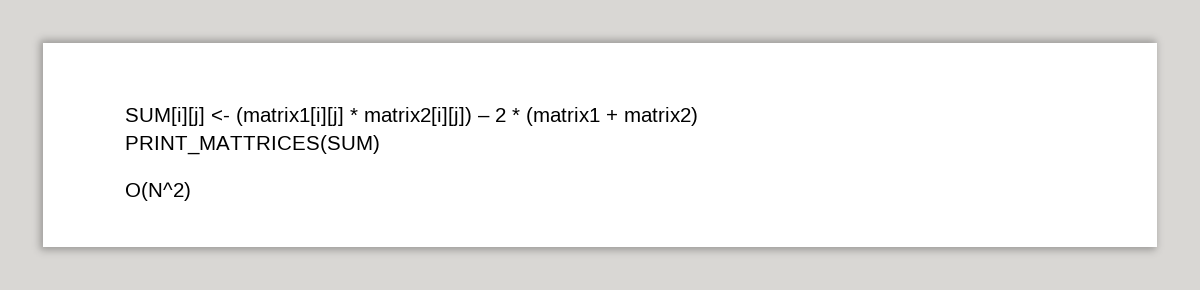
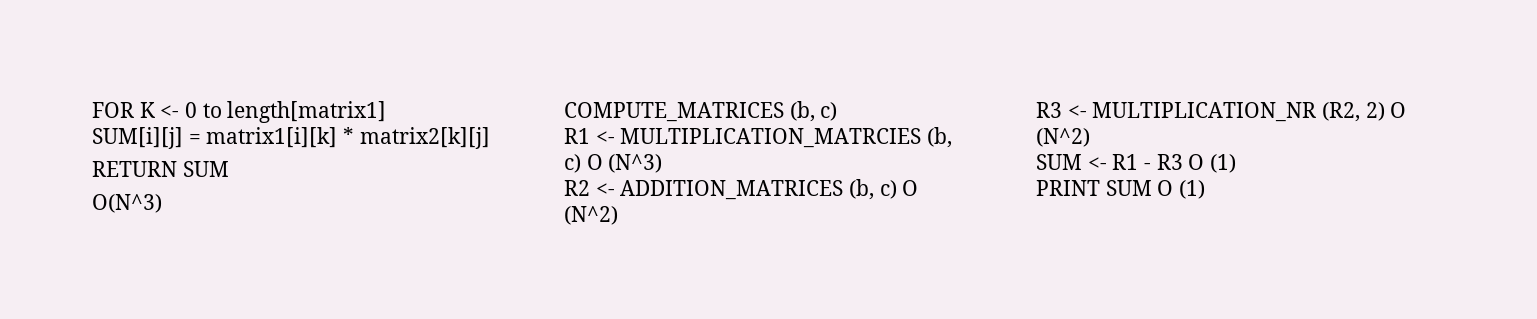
- SUM[i][j] <- (matrix1[i][j] * matrix2[i][j]) – 2 * (matrix1 + matrix2)
- PRINT_MATTRICES(SUM)
- O(N^2)
+ FOR K <- 0 to length[matrix1]
+ SUM[i][j] = matrix1[i][k] * matrix2[k][j]
+ RETURN SUM
+ O(N^3)
+ COMPUTE_MATRICES (b, c)
+ R1 <- MULTIPLICATION_MATRCIES (b, c) O (N^3)
+ R2 <- ADDITION_MATRICES (b, c) O (N^2)
+ R3 <- MULTIPLICATION_NR (R2, 2) O (N^2)
+ SUM <- R1 - R3 O (1)
+ PRINT SUM O (1)

